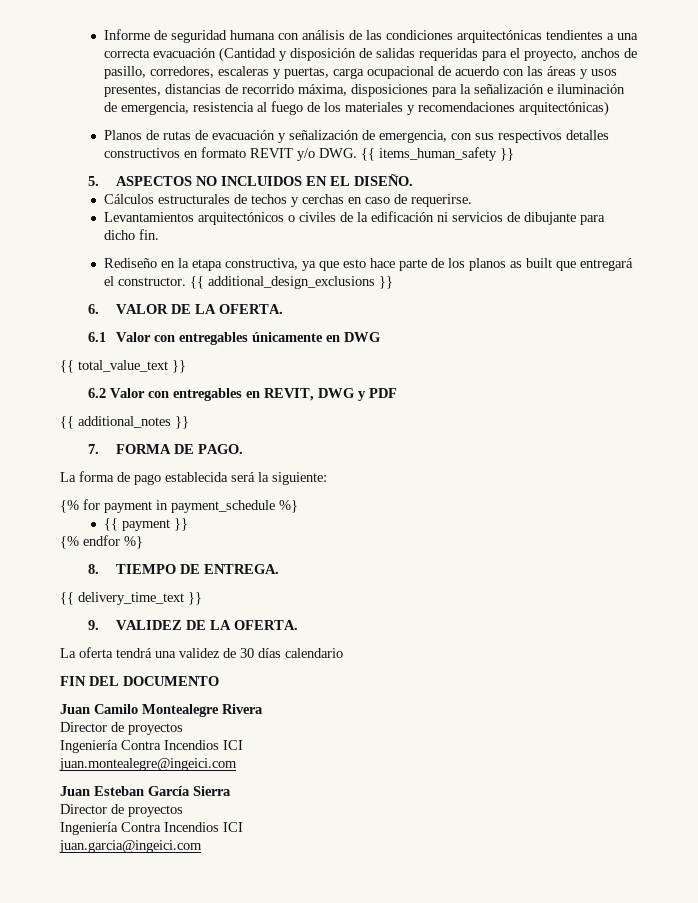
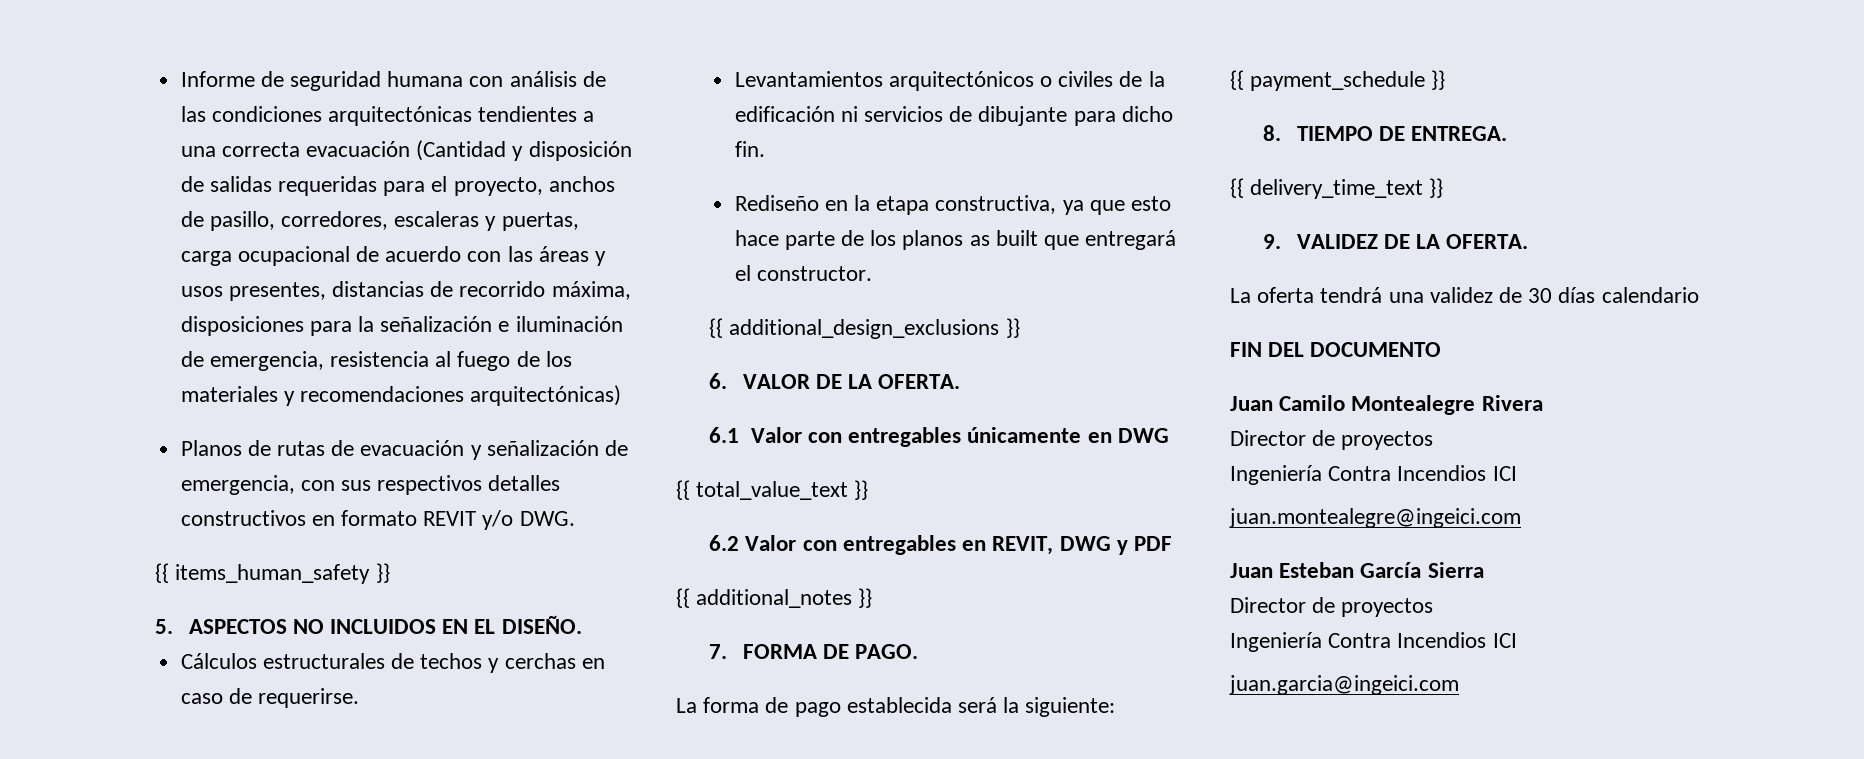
- Planos de rutas de evacuación y señalización de emergencia, con sus respectivos detalles constructivos en formato REVIT y/o DWG. {{ items_human_safety }}
+ Planos de rutas de evacuación y señalización de emergencia, con sus respectivos detalles constructivos en formato REVIT y/o DWG.
+ {{ items_human_safety }}
- Rediseño en la etapa constructiva, ya que esto hace parte de los planos as built que entregará el constructor. {{ additional_design_exclusions }}
+ Rediseño en la etapa constructiva, ya que esto hace parte de los planos as built que entregará el constructor.
+ {{ additional_design_exclusions }}
- {% for payment in payment_schedule %}
- {{ payment }}
- {% endfor %}
+ {{ payment_schedule }}

